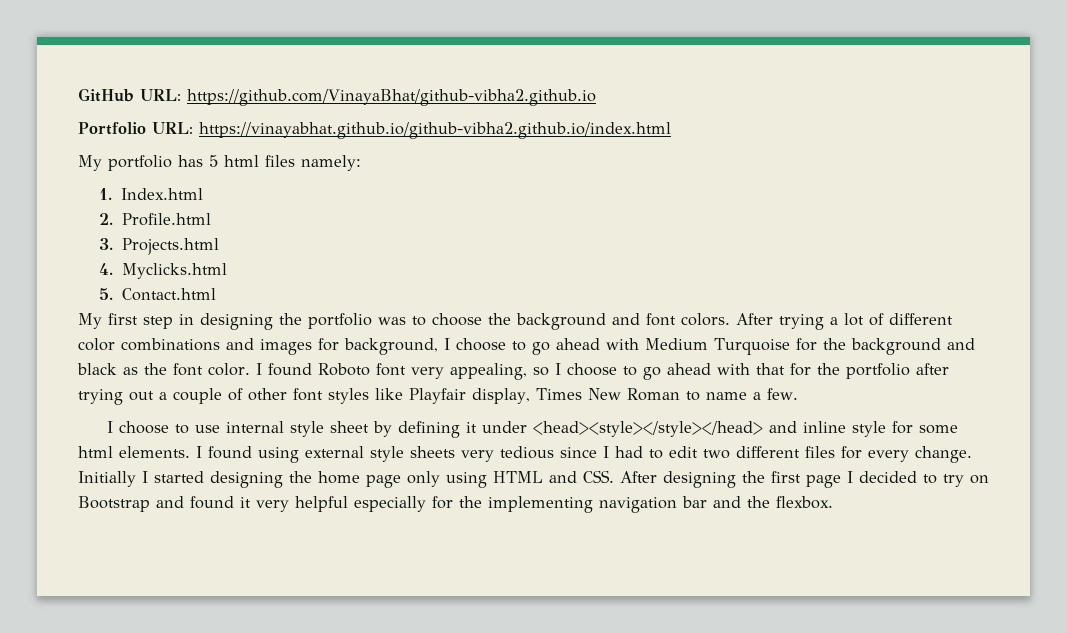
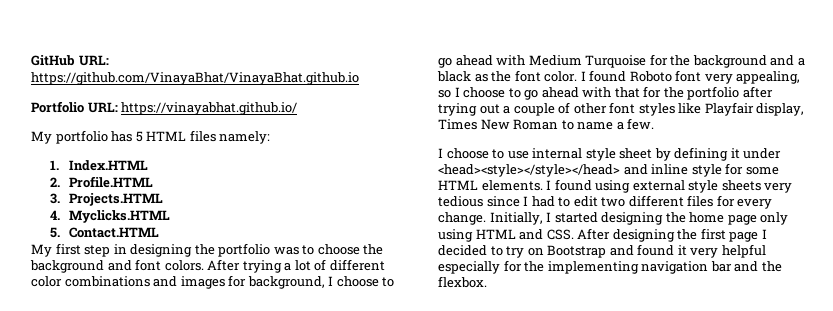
- GitHub URL: https://github.com/VinayaBhat/github-vibha2.github.io
+ GitHub URL: https://github.com/VinayaBhat/VinayaBhat.github.io
- Portfolio URL: https://vinayabhat.github.io/github-vibha2.github.io/index.html
+ Portfolio URL: https://vinayabhat.github.io/
- My portfolio has 5 html files namely:
+ My portfolio has 5 HTML files namely:
- 1. Index.html
+ 1. Index.HTML
- 2. Profile.html
+ 2. Profile.HTML
- 3. Projects.html
+ 3. Projects.HTML
- 4. Myclicks.html
+ 4. Myclicks.HTML
- 5. Contact.html
+ 5. Contact.HTML
- After trying a lot of different color combinations and images for background, I choose to go ahead with Medium Turquoise for the background and black as the font color.
+ After trying a lot of different color combinations and images for background, I choose to go ahead with Medium Turquoise for the background and a black as the font color.
- I choose to use internal style sheet by defining it under <head><style></style></head> and inline style for some html elements.
+ I choose to use internal style sheet by defining it under <head><style></style></head> and inline style for some HTML elements.
- Initially I started designing the home page only using HTML and CSS. After designing the first page I decided to try on Bootstrap and found it very helpful especially for the implementing navigation bar and the flexbox.
+ Initially, I started designing the home page only using HTML and CSS. After designing the first page I decided to try on Bootstrap and found it very helpful especially for the implementing navigation bar and the flexbox.

